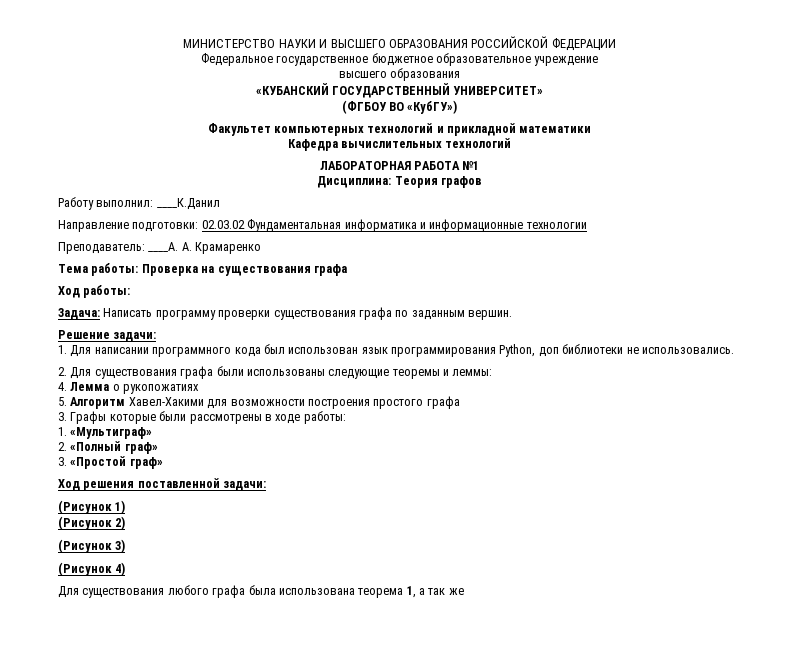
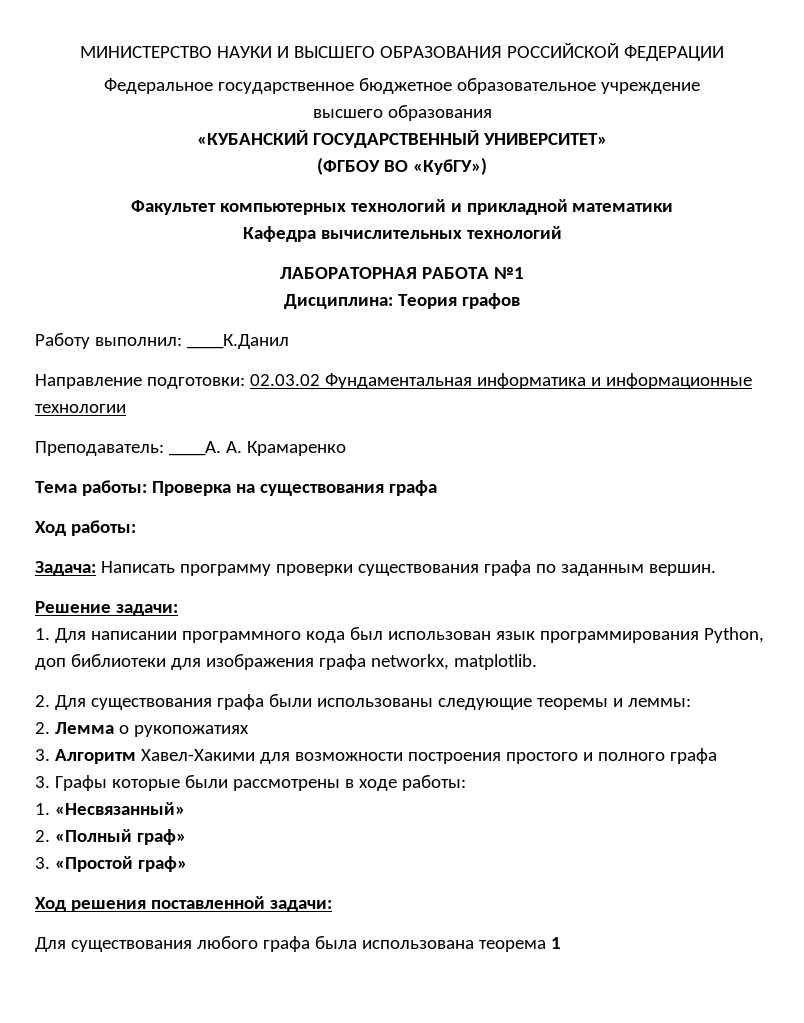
- 1. Для написании программного кода был использован язык программирования Python, доп библиотеки не использовались.
+ 1. Для написании программного кода был использован язык программирования Python, доп библиотеки для изображения графа networkx, matplotlib.
- 4. Лемма о рукопожатиях
+ 2. Лемма о рукопожатиях
- 5. Алгоритм Хавел-Хакими для возможности построения простого графа
+ 3. Алгоритм Хавел-Хакими для возможности построения простого и полного графа
- 1. «Мультиграф»
+ 1. «Несвязанный»
- (Рисунок 1)
- (Рисунок 2)
- (Рисунок 3)
- (Рисунок 4)
- Для существования любого графа была использована теорема 1, а так же
+ Для существования любого графа была использована теорема 1

